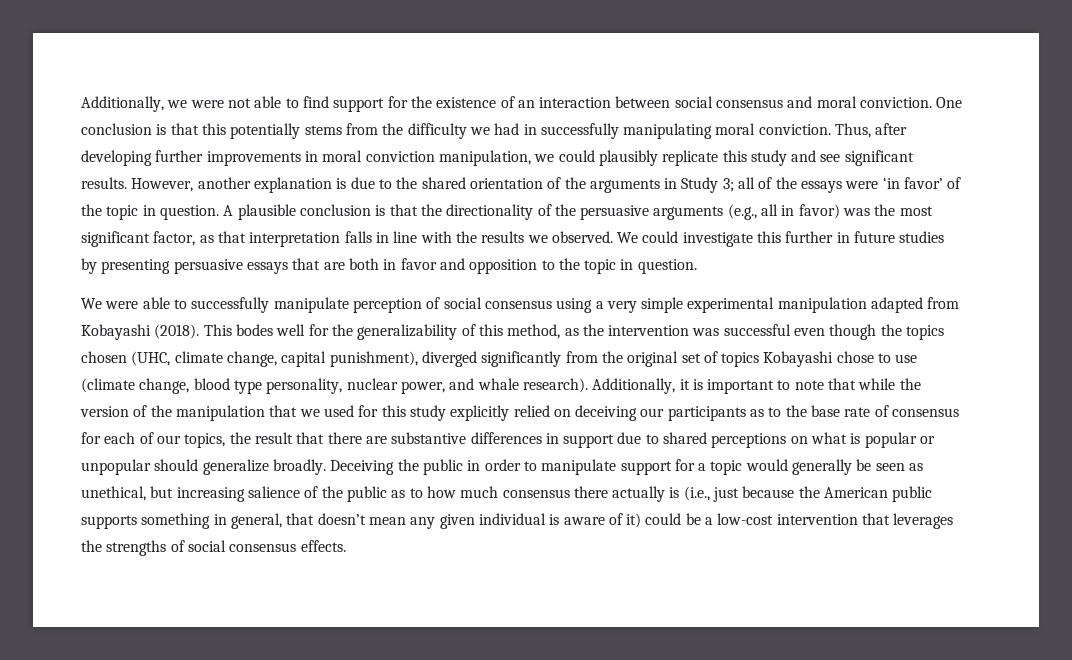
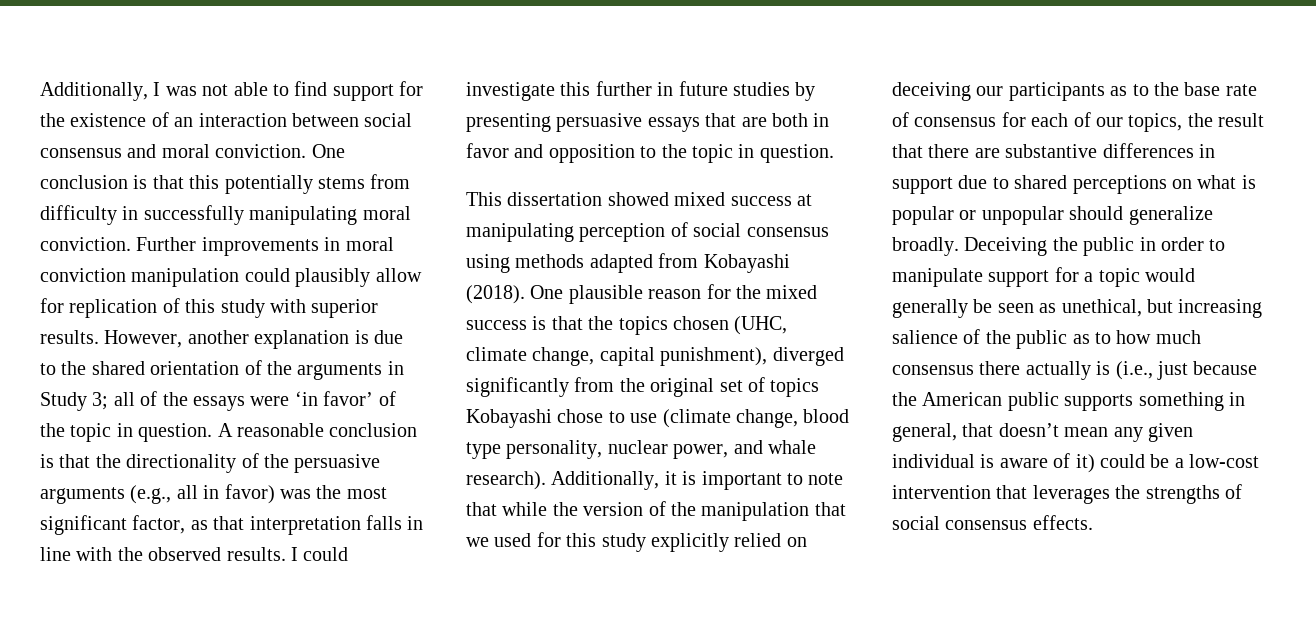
- Additionally, we were not able to find support for the existence of an interaction between social consensus and moral conviction.
+ Additionally, I was not able to find support for the existence of an interaction between social consensus and moral conviction.
- One conclusion is that this potentially stems from the difficulty we had in successfully manipulating moral conviction.
+ One conclusion is that this potentially stems from difficulty in successfully manipulating moral conviction.
- Thus, after developing further improvements in moral conviction manipulation, we could plausibly replicate this study and see significant results.
+ Further improvements in moral conviction manipulation could plausibly allow for replication of this study with superior results.
- A plausible conclusion is that the directionality of the persuasive arguments (e.g., all in favor) was the most significant factor, as that interpretation falls in line with the results we observed. We could investigate this further in future studies by presenting persuasive essays that are both in favor and opposition to the topic in question.
+ A reasonable conclusion is that the directionality of the persuasive arguments (e.g., all in favor) was the most significant factor, as that interpretation falls in line with the observed results. I could investigate this further in future studies by presenting persuasive essays that are both in favor and opposition to the topic in question.
- We were able to successfully manipulate perception of social consensus using a very simple experimental manipulation adapted from Kobayashi (2018). This bodes well for the generalizability of this method, as the intervention was successful even though the topics chosen (UHC, climate change, capital punishment), diverged significantly from the original set of topics Kobayashi chose to use (climate change, blood type personality, nuclear power, and whale research).
+ This dissertation showed mixed success at manipulating perception of social consensus using methods adapted from Kobayashi (2018). One plausible reason for the mixed success is that the topics chosen (UHC, climate change, capital punishment), diverged significantly from the original set of topics Kobayashi chose to use (climate change, blood type personality, nuclear power, and whale research).

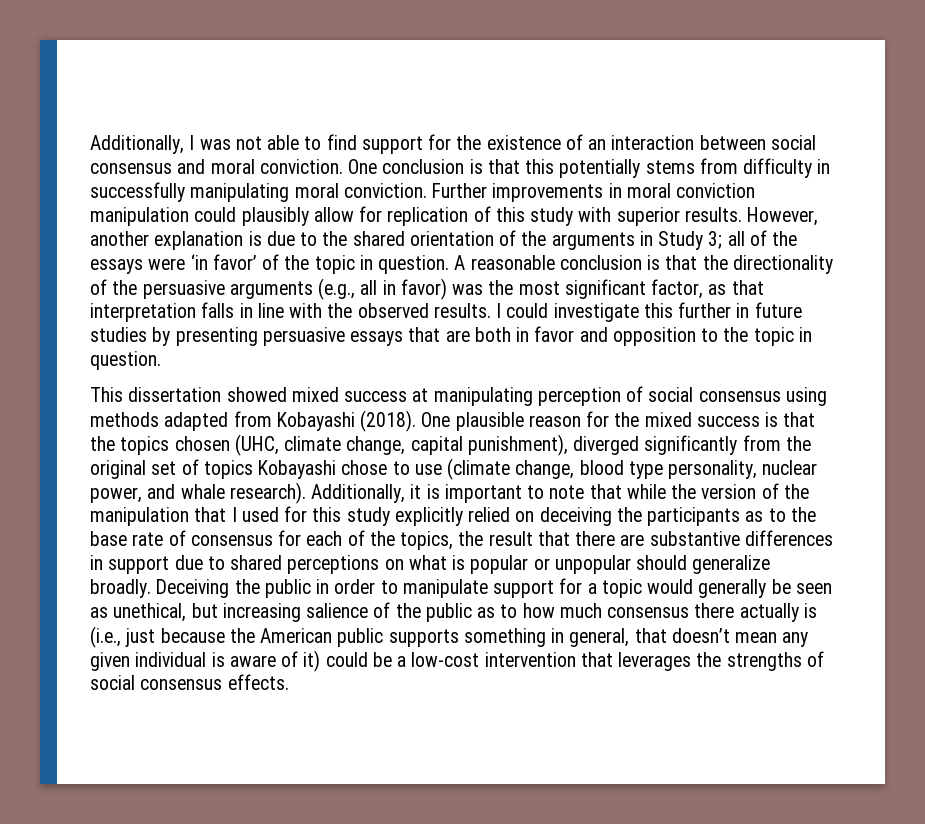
- Additionally, it is important to note that while the version of the manipulation that we used for this study explicitly relied on deceiving our participants as to the base rate of consensus for each of our topics, the result that there are substantive differences in support due to shared perceptions on what is popular or unpopular should generalize broadly.
+ Additionally, it is important to note that while the version of the manipulation that I used for this study explicitly relied on deceiving the participants as to the base rate of consensus for each of the topics, the result that there are substantive differences in support due to shared perceptions on what is popular or unpopular should generalize broadly.

